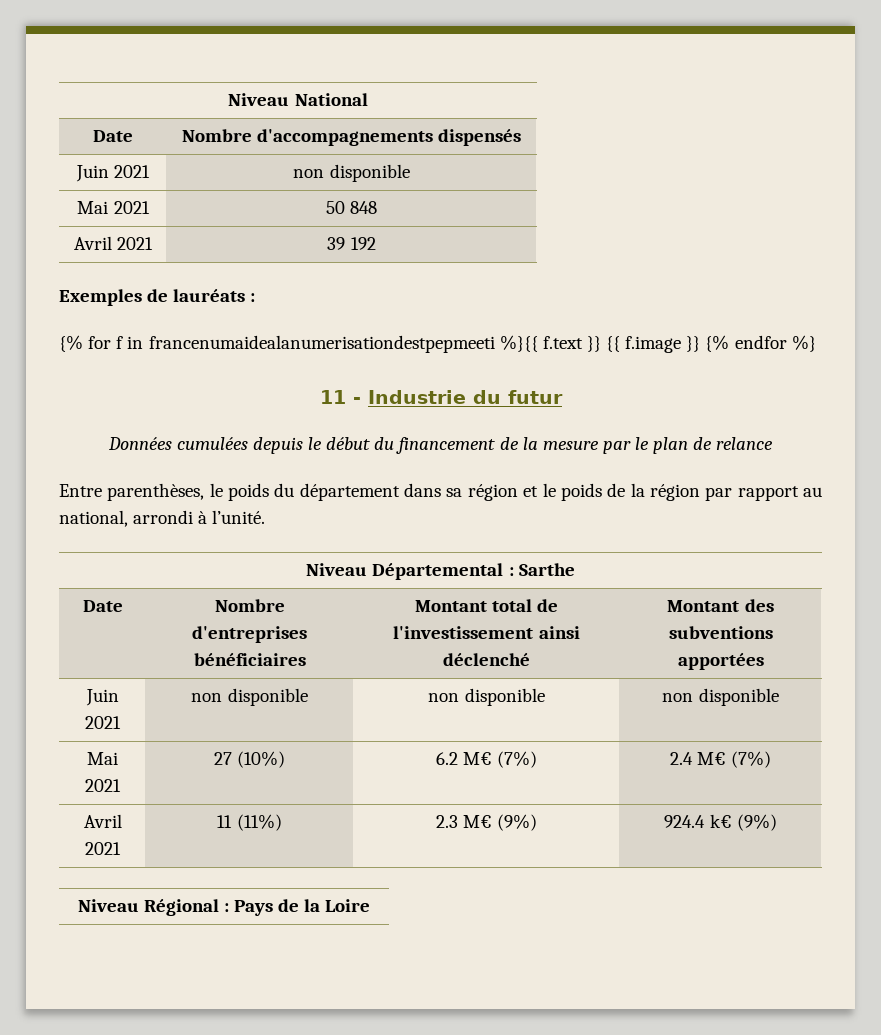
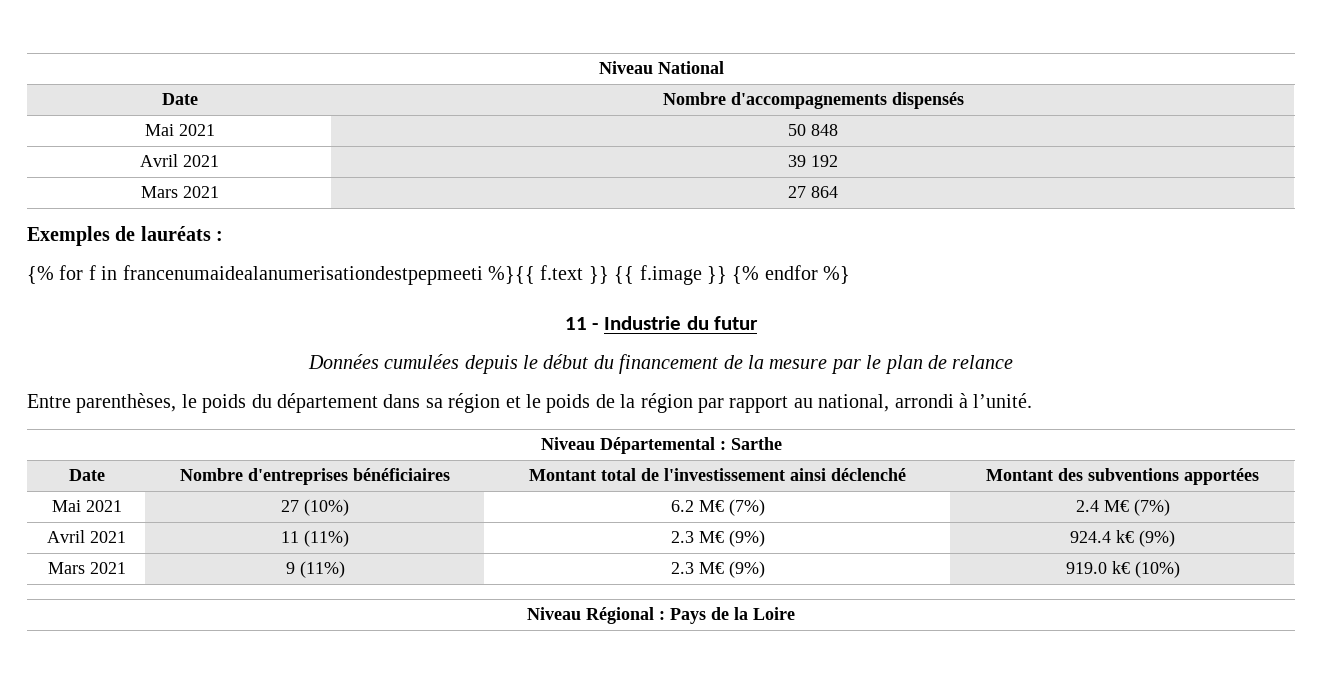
  Date | Nombre d'accompagnements dispensés
- Juin 2021 | non disponible
+ Mars 2021 | 27 864
- Juin 2021 | non disponible | non disponible | non disponible
+ Mars 2021 | 9 (11%) | 2.3 M€ (9%) | 919.0 k€ (10%)

